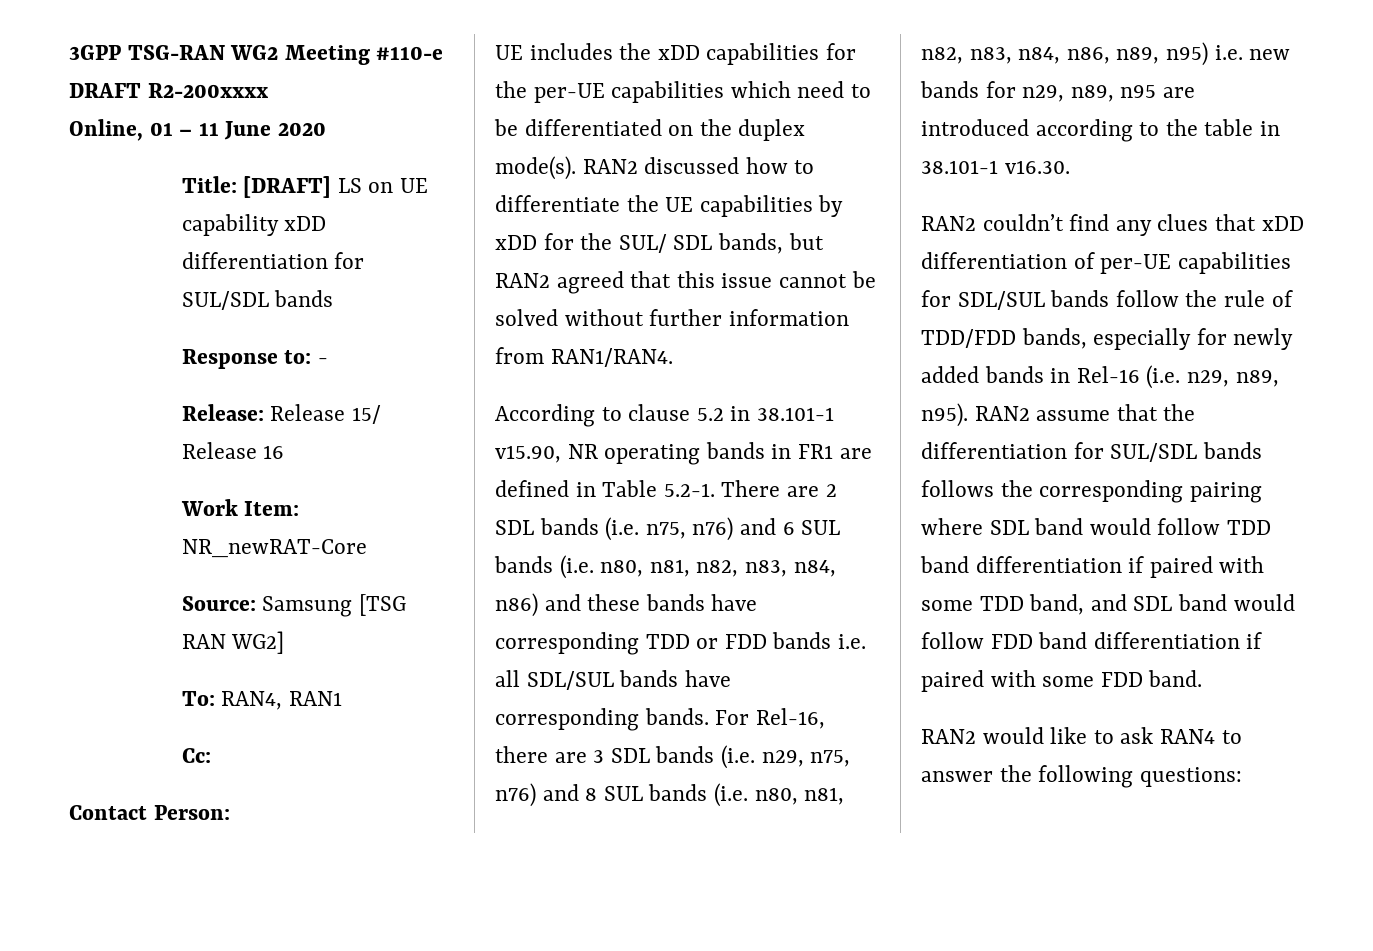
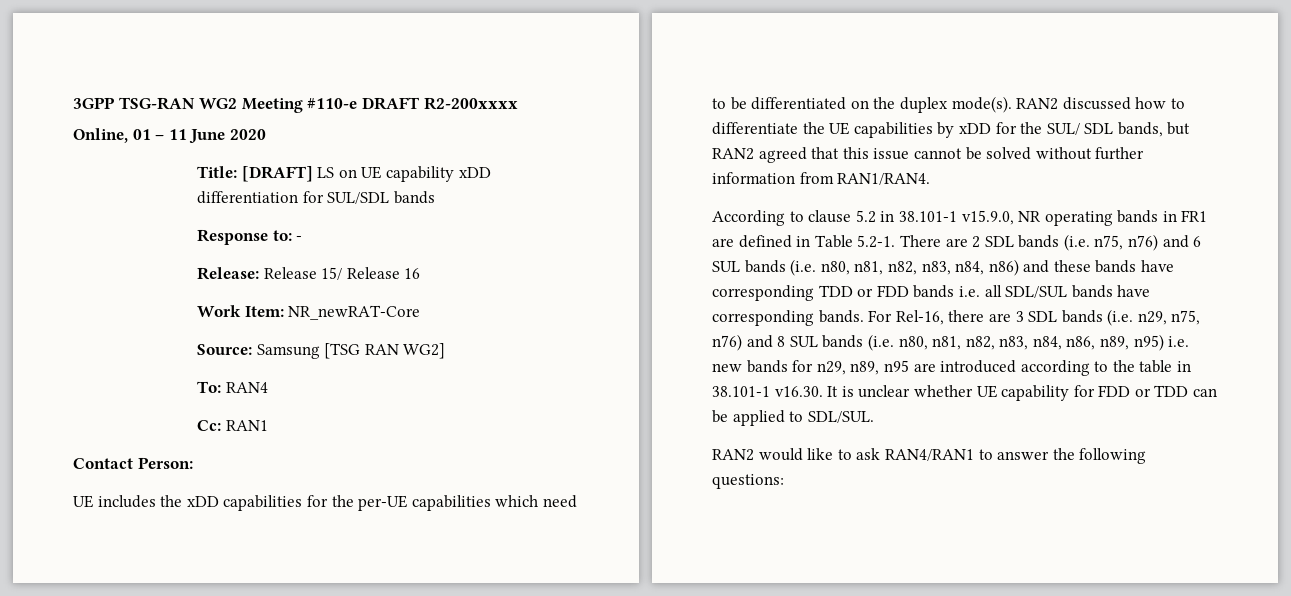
- To: RAN4, RAN1
+ To: RAN4
- Cc:
+ Cc: RAN1
- According to clause 5.2 in 38.101-1 v15.90, NR operating bands in FR1 are defined in Table 5.2-1. There are 2 SDL bands (i.e. n75, n76) and 6 SUL bands (i.e. n80, n81, n82, n83, n84, n86) and these bands have corresponding TDD or FDD bands i.e. all SDL/SUL bands have corresponding bands.
+ According to clause 5.2 in 38.101-1 v15.9.0, NR operating bands in FR1 are defined in Table 5.2-1. There are 2 SDL bands (i.e. n75, n76) and 6 SUL bands (i.e. n80, n81, n82, n83, n84, n86) and these bands have corresponding TDD or FDD bands i.e. all SDL/SUL bands have corresponding bands.
- For Rel-16, there are 3 SDL bands (i.e. n29, n75, n76) and 8 SUL bands (i.e. n80, n81, n82, n83, n84, n86, n89, n95) i.e. new bands for n29, n89, n95 are introduced according to the table in 38.101-1 v16.30.
- RAN2 couldn’t find any clues that xDD differentiation of per-UE capabilities for SDL/SUL bands follow the rule of TDD/FDD bands, especially for newly added bands in Rel-16 (i.e. n29, n89, n95). RAN2 assume that the differentiation for SUL/SDL bands follows the corresponding pairing where SDL band would follow TDD band differentiation if paired with some TDD band, and SDL band would follow FDD band differentiation if paired with some FDD band.
+ For Rel-16, there are 3 SDL bands (i.e. n29, n75, n76) and 8 SUL bands (i.e. n80, n81, n82, n83, n84, n86, n89, n95) i.e. new bands for n29, n89, n95 are introduced according to the table in 38.101-1 v16.30. It is unclear whether UE capability for FDD or TDD can be applied to SDL/SUL.
- RAN2 would like to ask RAN4 to answer the following questions:
+ RAN2 would like to ask RAN4/RAN1 to answer the following questions:

